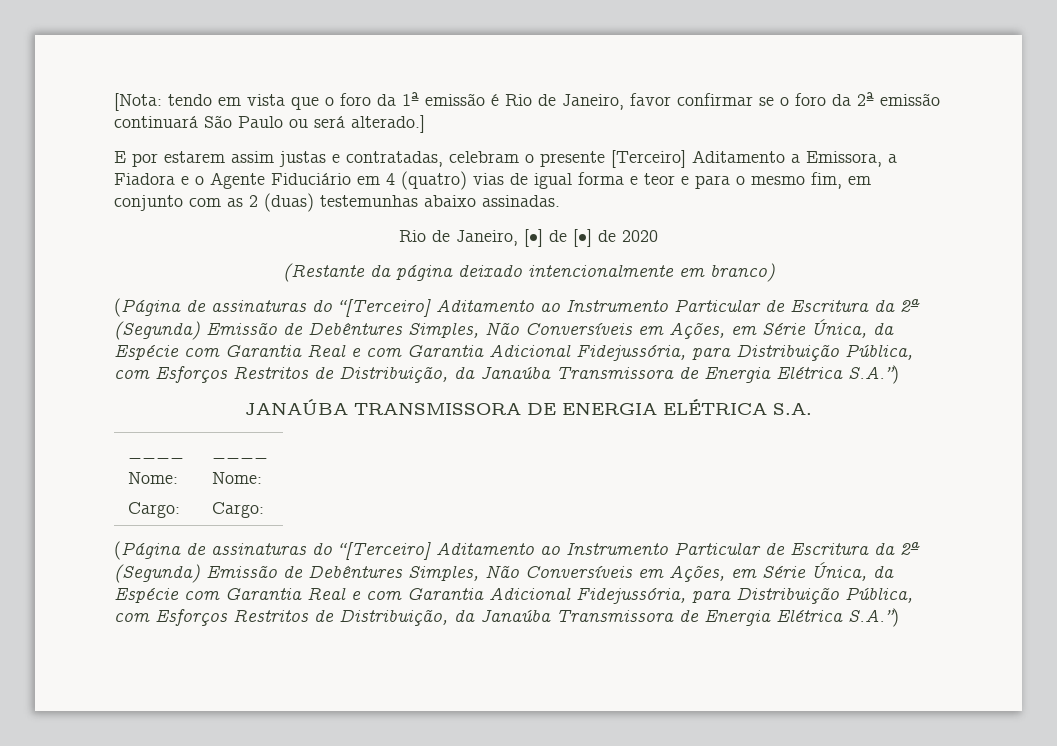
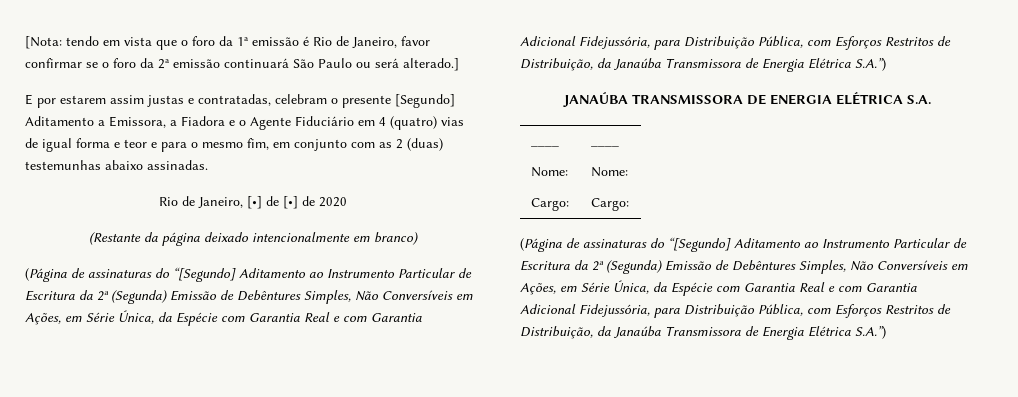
- E por estarem assim justas e contratadas, celebram o presente [Terceiro] Aditamento a Emissora, a Fiadora e o Agente Fiduciário em 4 (quatro) vias de igual forma e teor e para o mesmo fim, em conjunto com as 2 (duas) testemunhas abaixo assinadas.
+ E por estarem assim justas e contratadas, celebram o presente [Segundo] Aditamento a Emissora, a Fiadora e o Agente Fiduciário em 4 (quatro) vias de igual forma e teor e para o mesmo fim, em conjunto com as 2 (duas) testemunhas abaixo assinadas.
  (Restante da página deixado intencionalmente em branco)
- (Página de assinaturas do “[Terceiro] Aditamento ao Instrumento Particular de Escritura da 2ª (Segunda) Emissão de Debêntures Simples, Não Conversíveis em Ações, em Série Única, da Espécie com Garantia Real e com Garantia Adicional Fidejussória, para Distribuição Pública, com Esforços Restritos de Distribuição, da Janaúba Transmissora de Energia Elétrica S.A.”)
+ (Página de assinaturas do “[Segundo] Aditamento ao Instrumento Particular de Escritura da 2ª (Segunda) Emissão de Debêntures Simples, Não Conversíveis em Ações, em Série Única, da Espécie com Garantia Real e com Garantia Adicional Fidejussória, para Distribuição Pública, com Esforços Restritos de Distribuição, da Janaúba Transmissora de Energia Elétrica S.A.”)
  JANAÚBA TRANSMISSORA DE ENERGIA ELÉTRICA S.A.
  ____
  Nome:
  Cargo: | ____
  Nome:
  Cargo:
- (Página de assinaturas do “[Terceiro] Aditamento ao Instrumento Particular de Escritura da 2ª (Segunda) Emissão de Debêntures Simples, Não Conversíveis em Ações, em Série Única, da Espécie com Garantia Real e com Garantia Adicional Fidejussória, para Distribuição Pública, com Esforços Restritos de Distribuição, da Janaúba Transmissora de Energia Elétrica S.A.”)
+ (Página de assinaturas do “[Segundo] Aditamento ao Instrumento Particular de Escritura da 2ª (Segunda) Emissão de Debêntures Simples, Não Conversíveis em Ações, em Série Única, da Espécie com Garantia Real e com Garantia Adicional Fidejussória, para Distribuição Pública, com Esforços Restritos de Distribuição, da Janaúba Transmissora de Energia Elétrica S.A.”)

